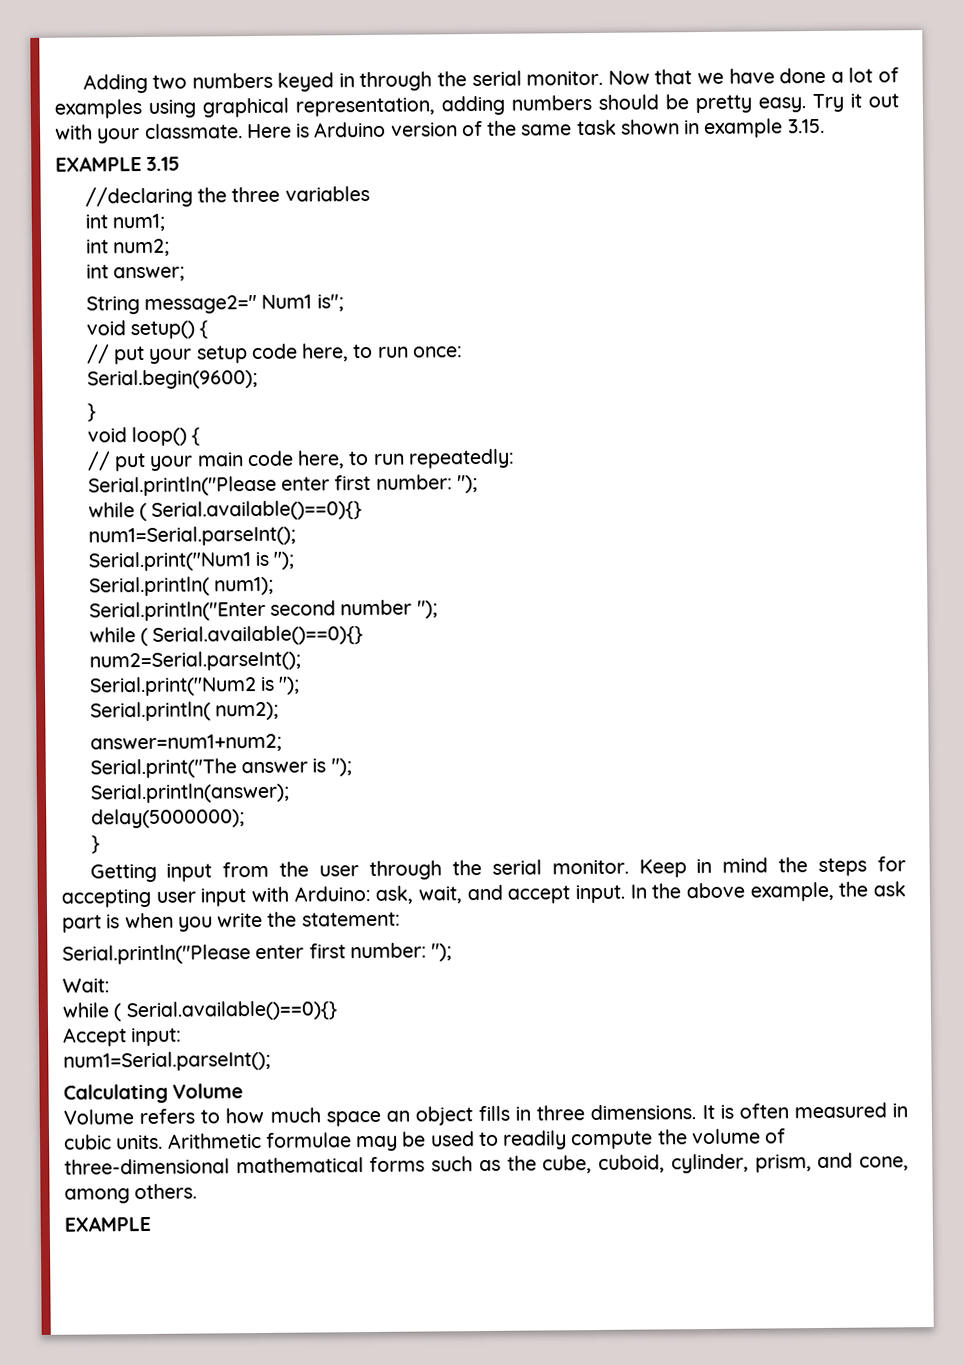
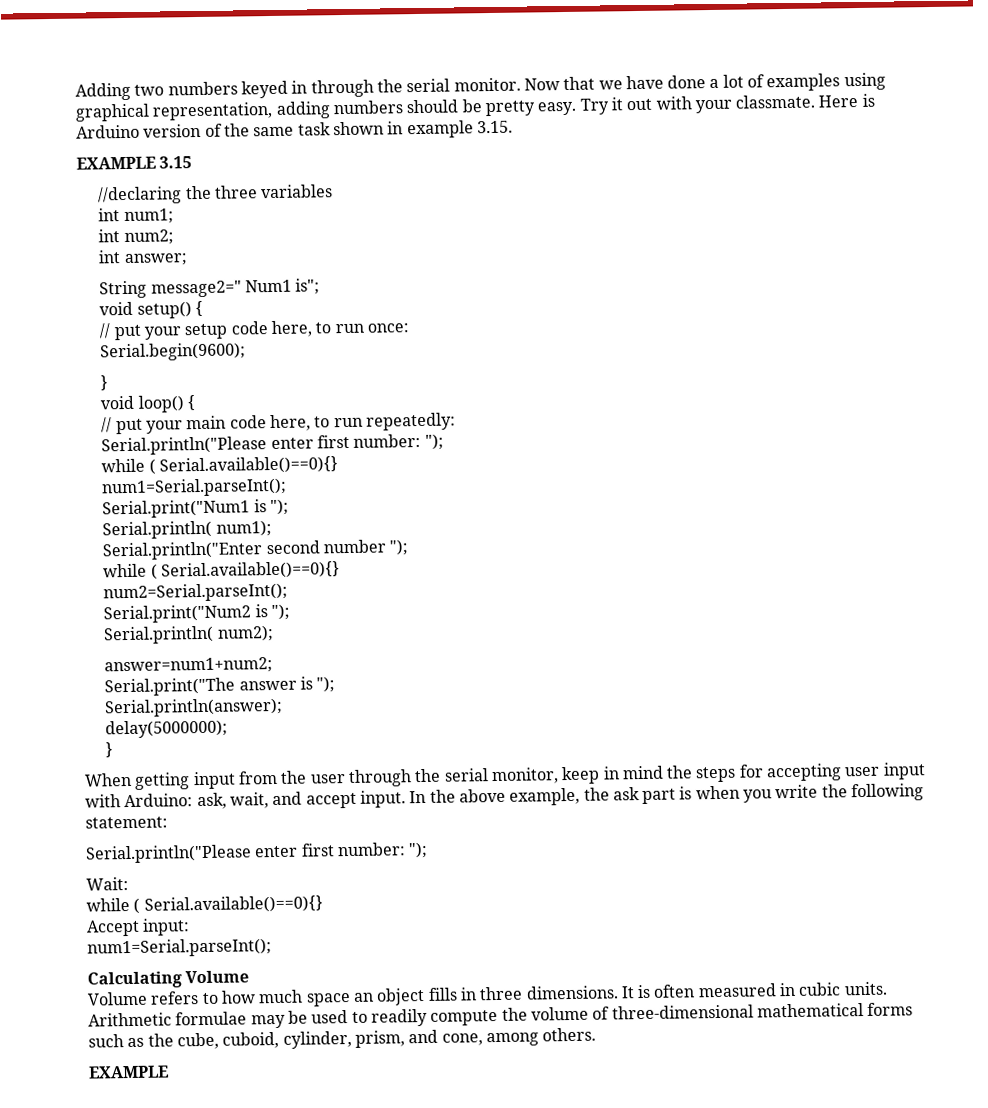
- Getting input from the user through the serial monitor. Keep in mind the steps for accepting user input with Arduino: ask, wait, and accept input.
+ When getting input from the user through the serial monitor, keep in mind the steps for accepting user input with Arduino: ask, wait, and accept input.
- In the above example, the ask part is when you write the statement:
+ In the above example, the ask part is when you write the following statement:

